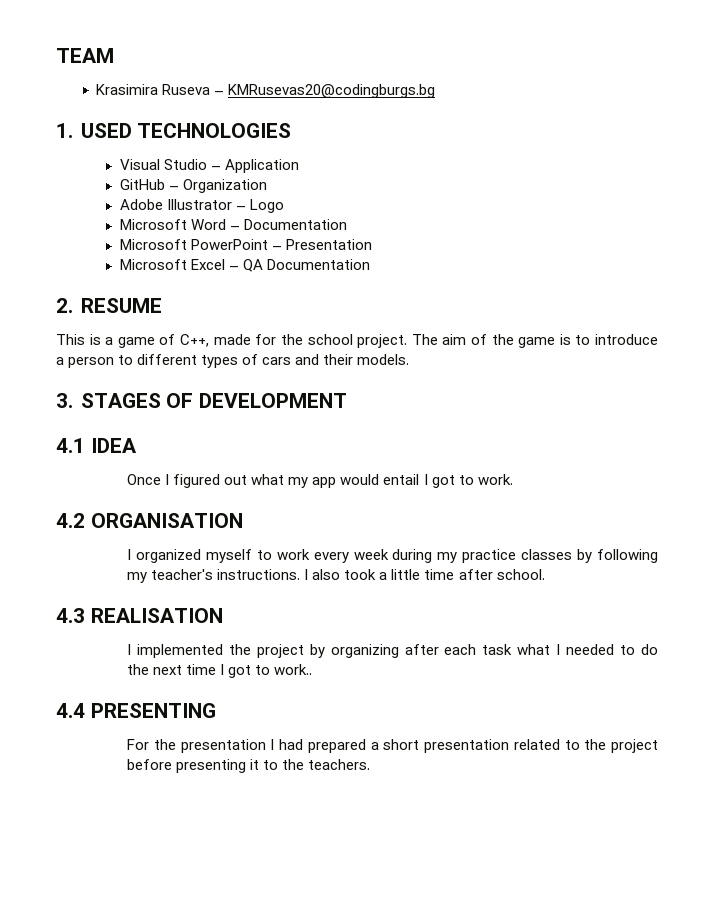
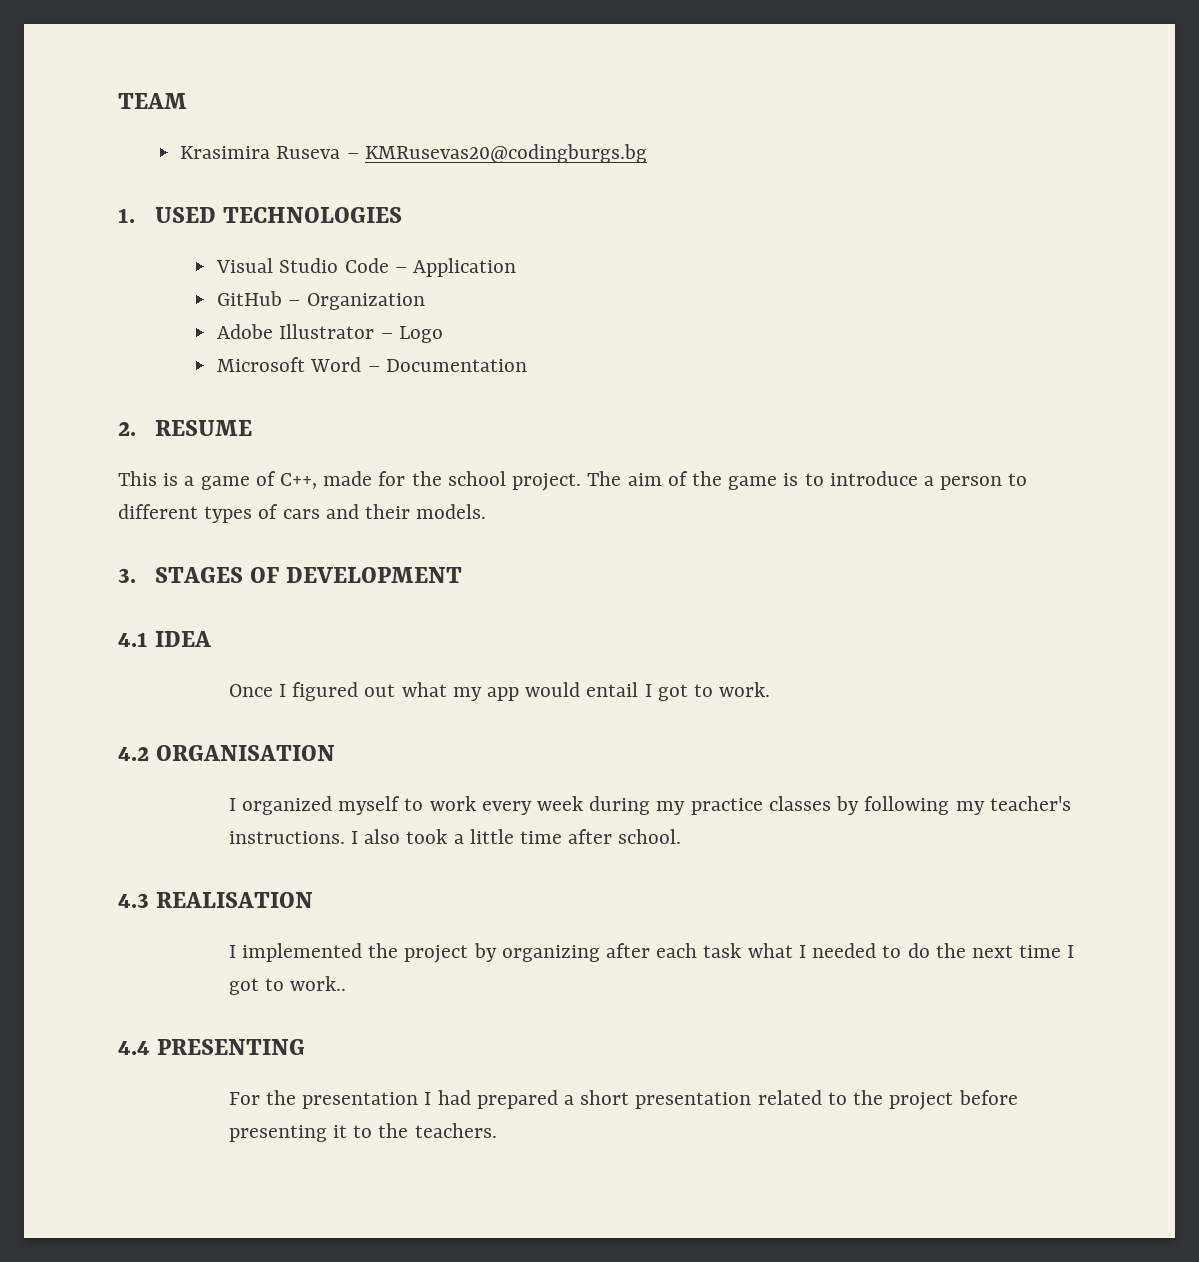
- Visual Studio – Application
+ Visual Studio Code – Application
- Microsoft PowerPoint – Presentation
- Microsoft Excel – QA Documentation

